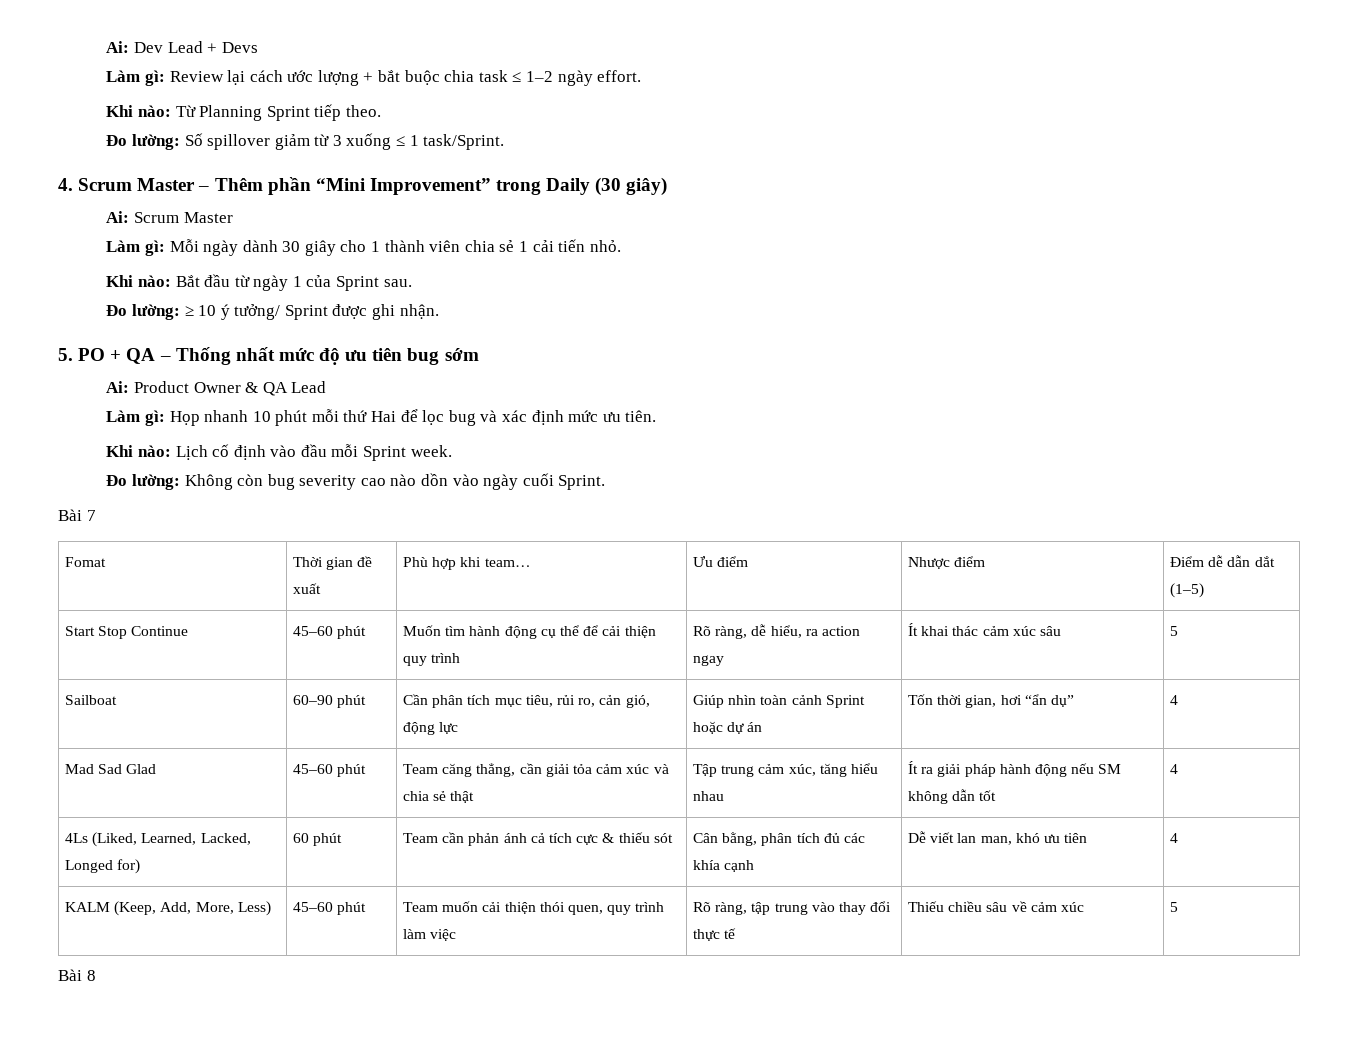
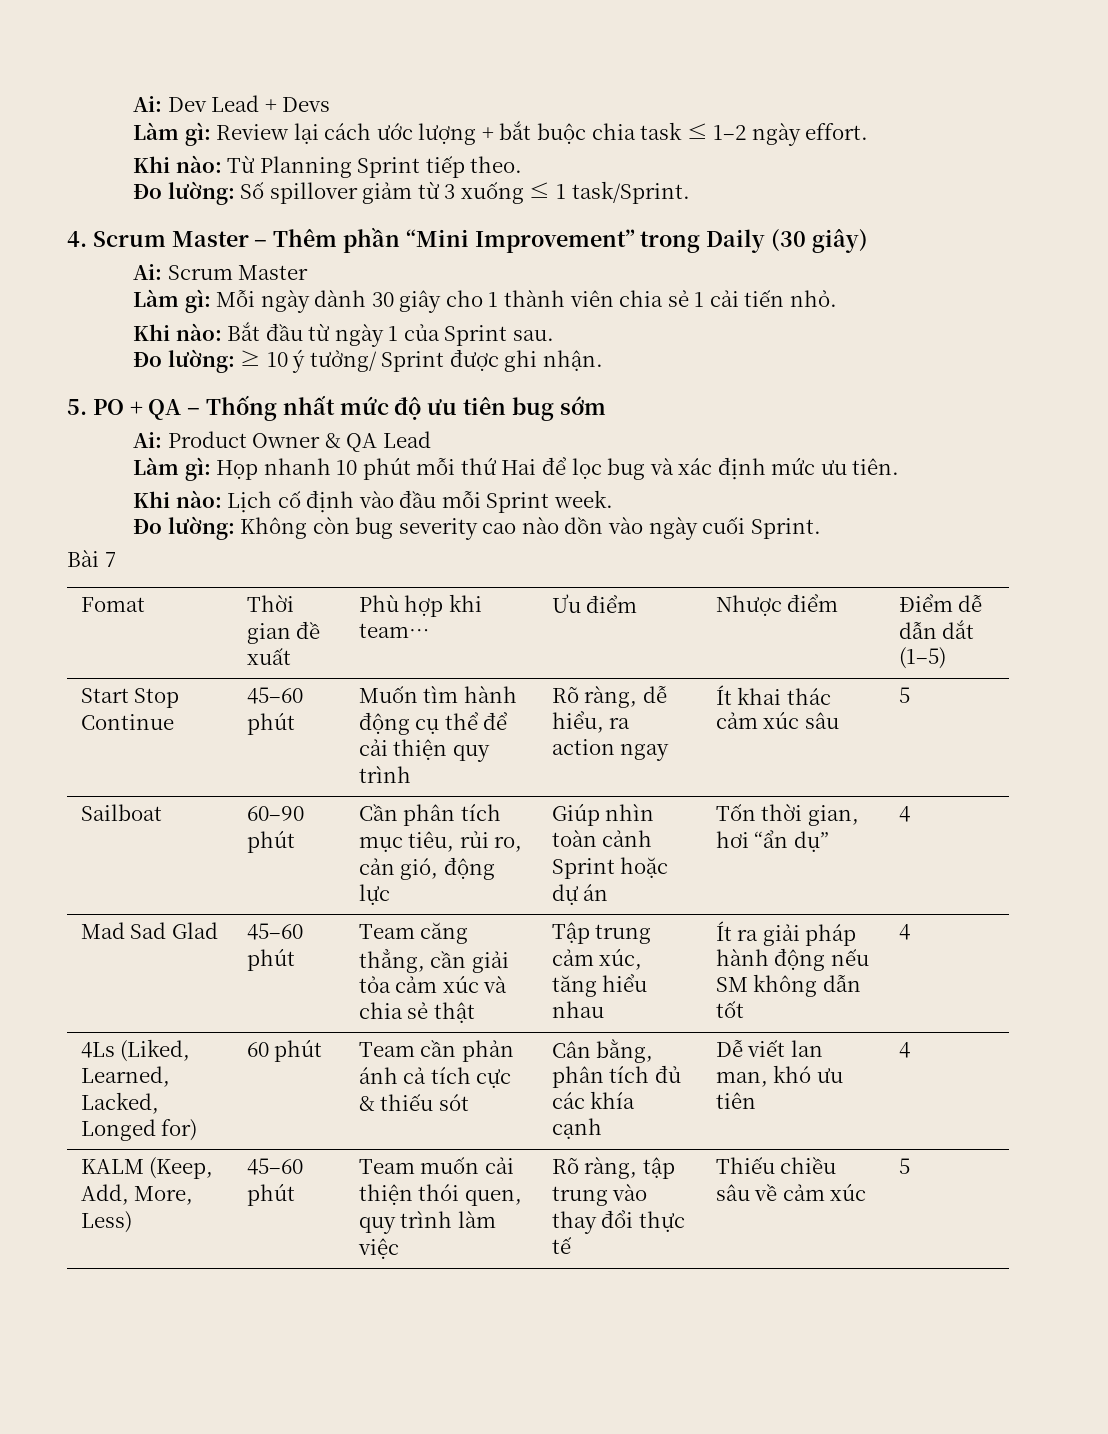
- Bài 8

